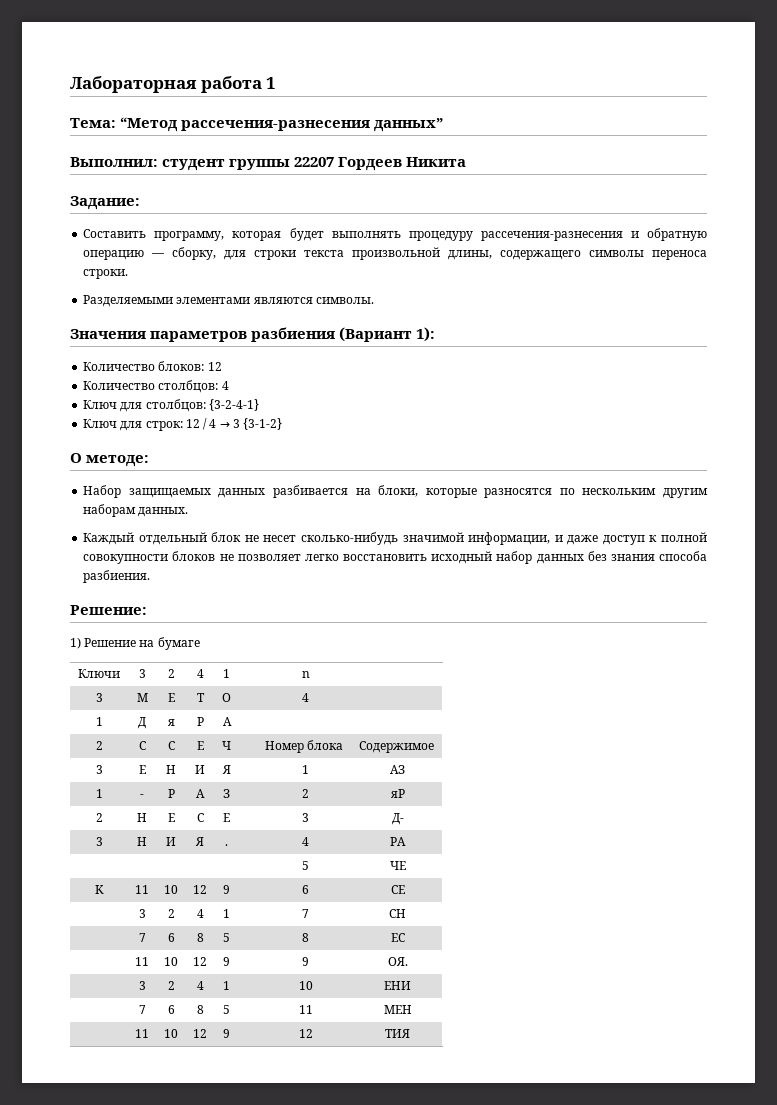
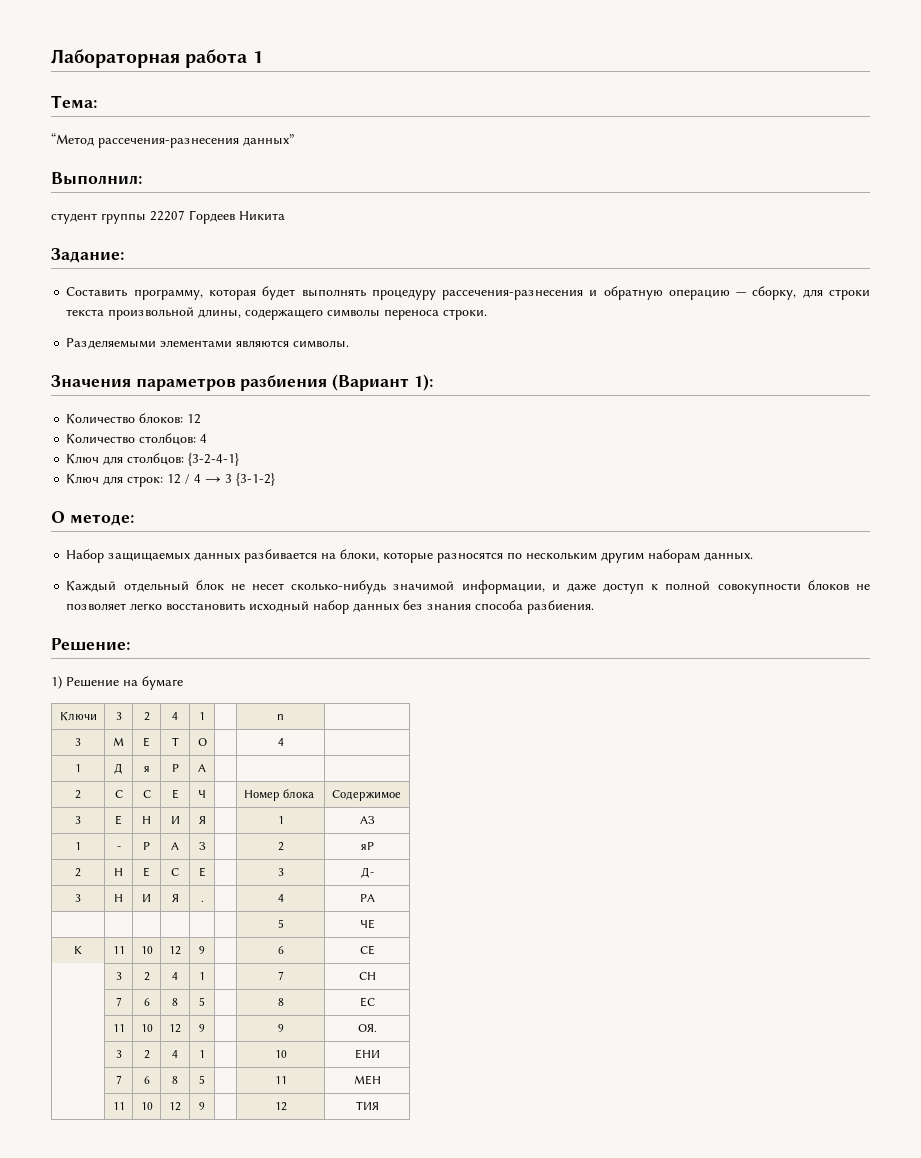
- Тема: “Метод рассечения-разнесения данных”
+ Тема:
+ “Метод рассечения-разнесения данных”
- Выполнил: студент группы 22207 Гордеев Никита
+ Выполнил:
+ студент группы 22207 Гордеев Никита

